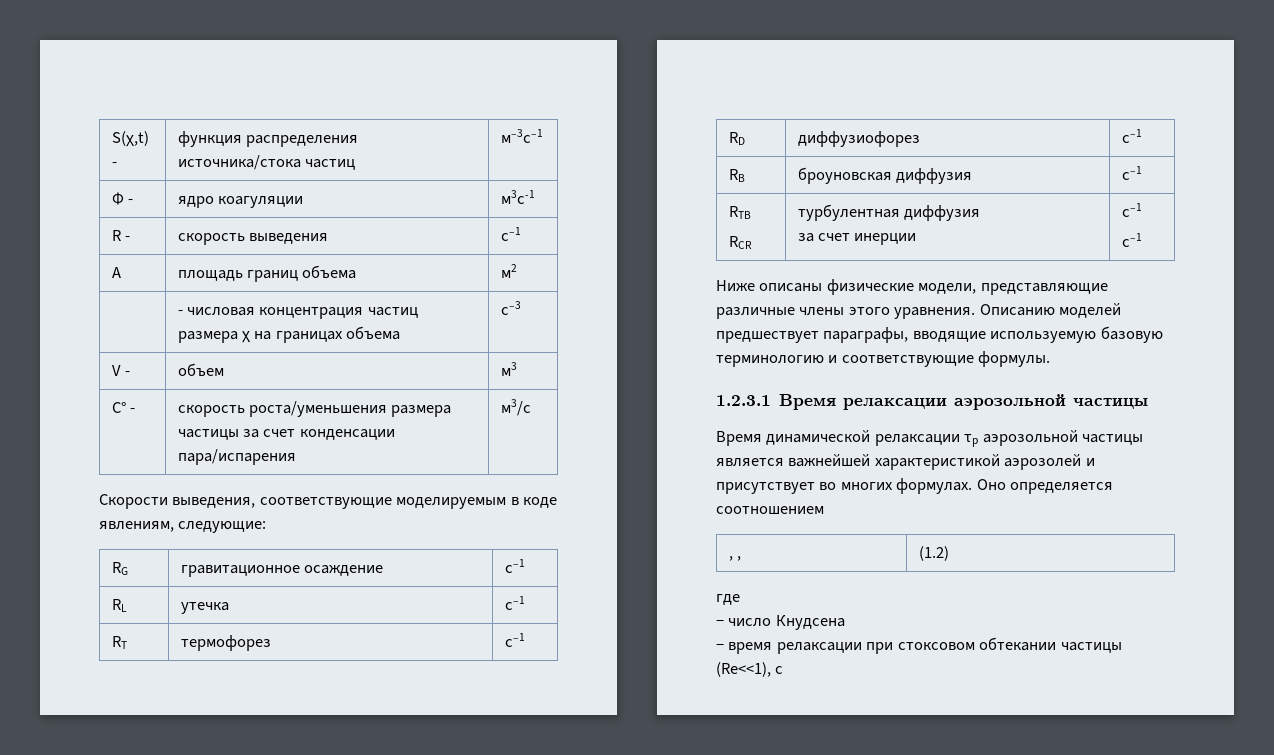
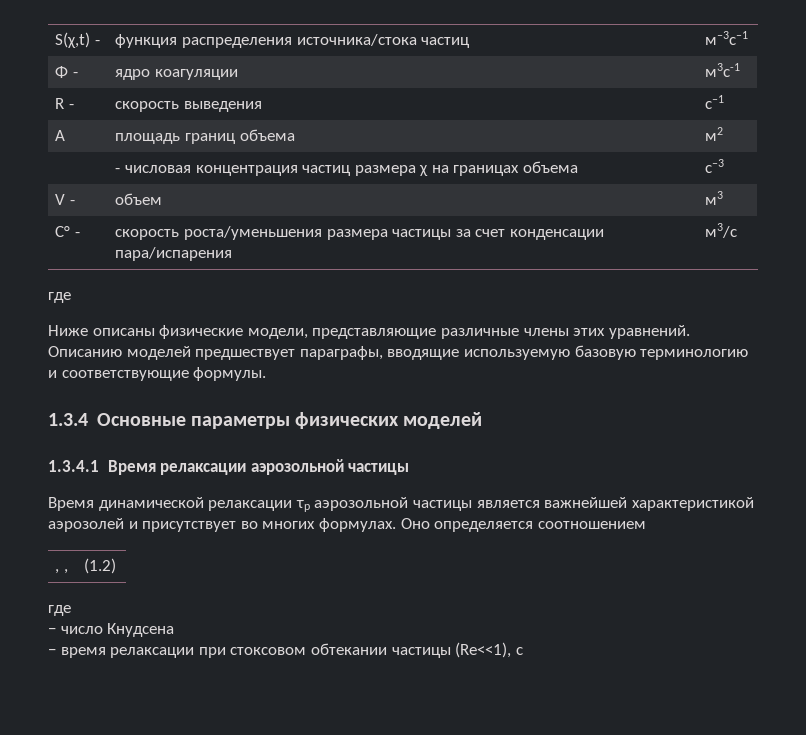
  С° - | скорость роста/уменьшения размера частицы за счет конденсации пара/испарения | м3/с
- Скорости выведения, соответствующие моделируемым в коде явлениям, следующие:
- RG | гравитационное осаждение | с–1
- RL | утечка | с–1
- RT | термофорез | с–1
- RD | диффузиофорез | с–1
- RB | броуновская диффузия | с–1
- RTB
- RCR | турбулентная диффузия
- за счет инерции | с–1
- с–1
+ где
- Ниже описаны физические модели, представляющие различные члены этого уравнения.
+ Ниже описаны физические модели, представляющие различные члены этих уравнений.
- 1.2.3.1 Время релаксации аэрозольной частицы
+ 1.3.4 Основные параметры физических моделей
+ 1.3.4.1 Время релаксации аэрозольной частицы

